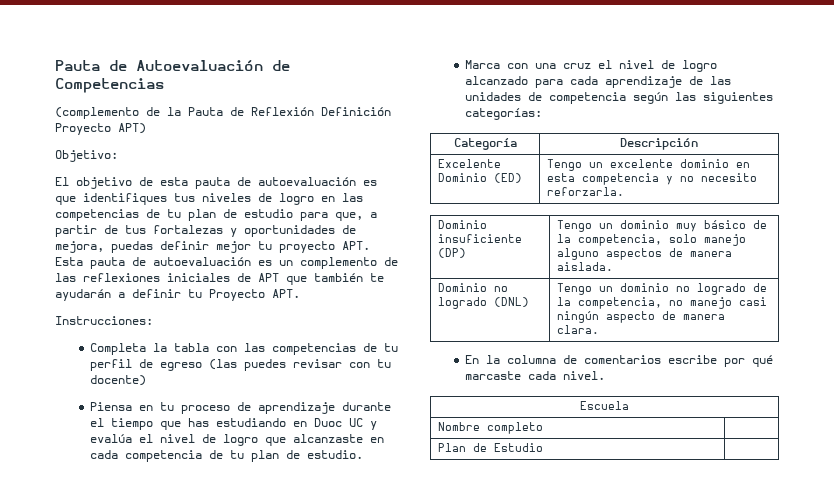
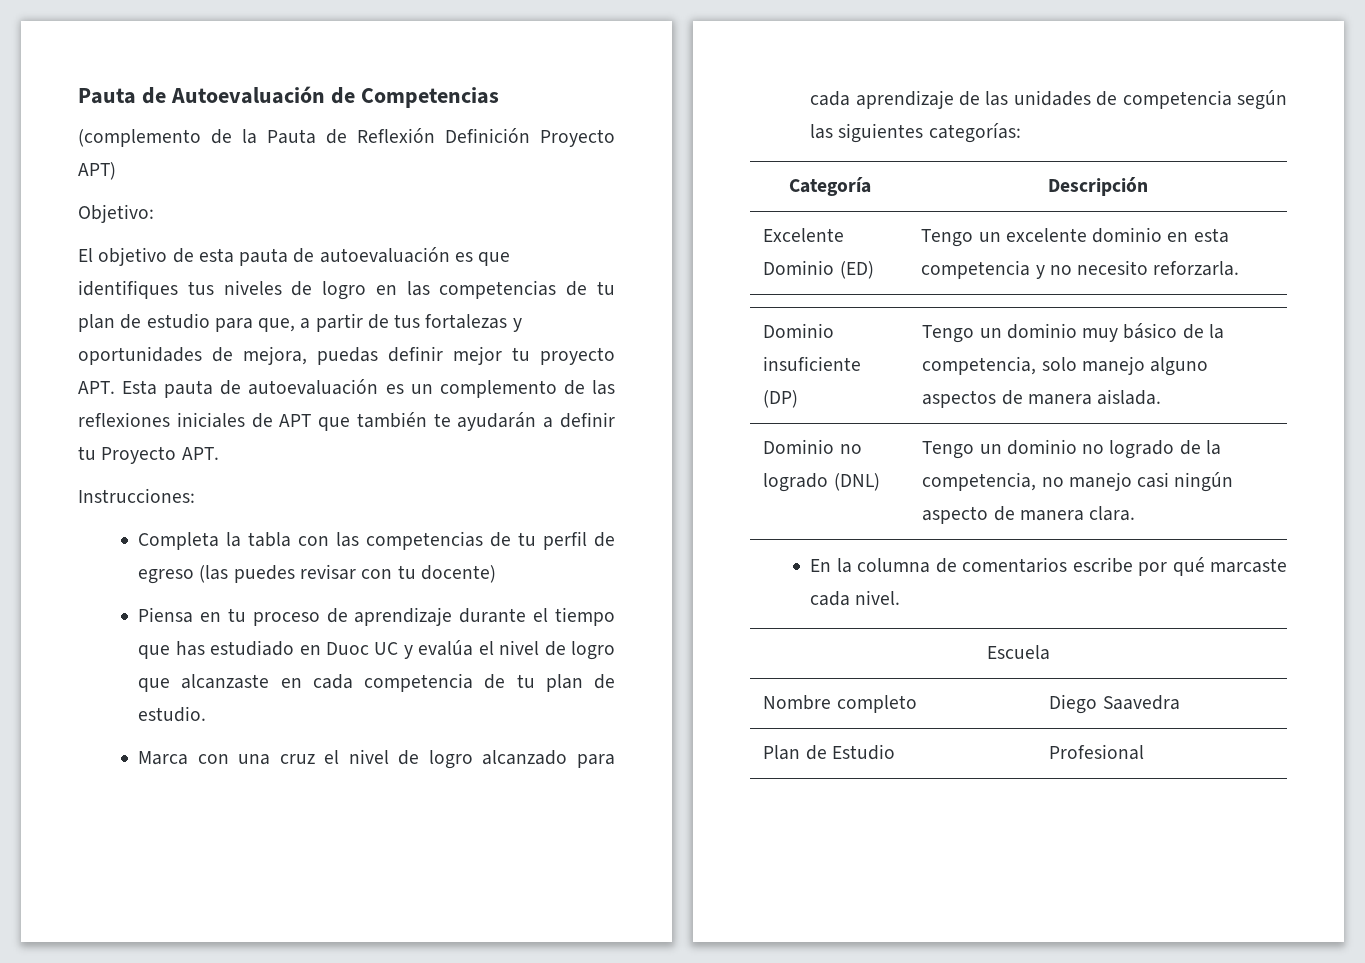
- Piensa en tu proceso de aprendizaje durante el tiempo que has estudiando en Duoc UC y evalúa el nivel de logro que alcanzaste en cada competencia de tu plan de estudio.
+ Piensa en tu proceso de aprendizaje durante el tiempo que has estudiado en Duoc UC y evalúa el nivel de logro que alcanzaste en cada competencia de tu plan de estudio.
- Nombre completo |
+ Nombre completo | Diego Saavedra
- Plan de Estudio |
+ Plan de Estudio | Profesional

